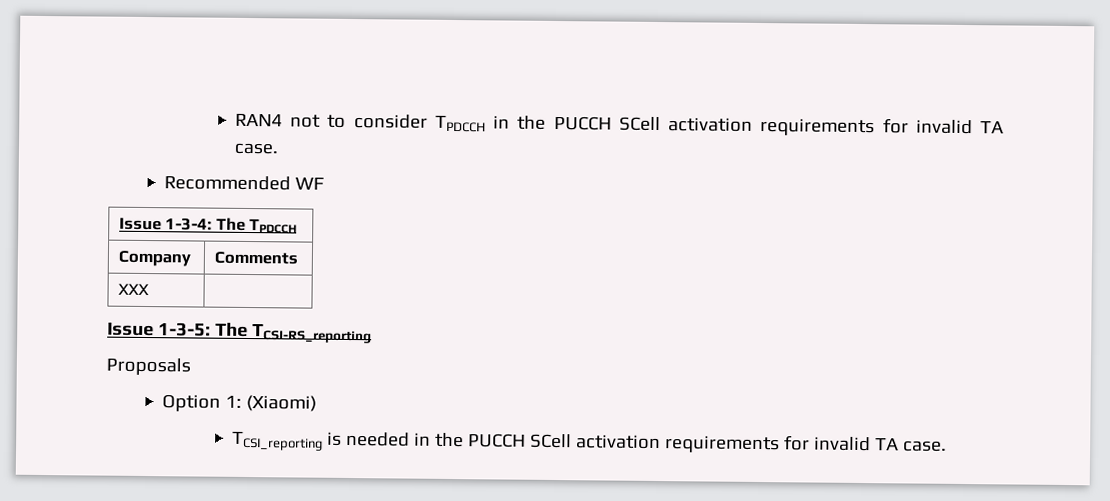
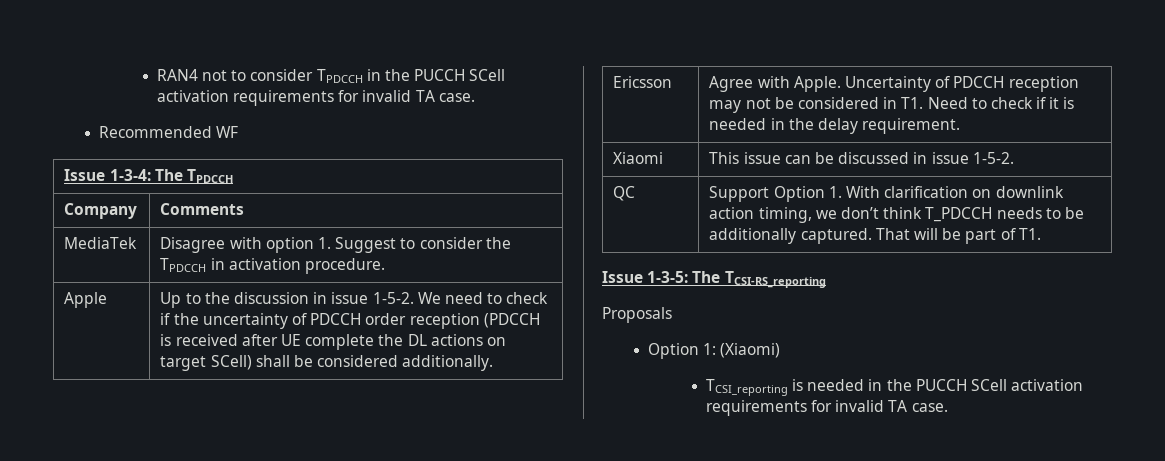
- XXX |
+ MediaTek | Disagree with option 1. Suggest to consider the TPDCCH in activation procedure.
+ Apple | Up to the discussion in issue 1-5-2. We need to check if the uncertainty of PDCCH order reception (PDCCH is received after UE complete the DL actions on target SCell) shall be considered additionally.
+ Ericsson | Agree with Apple. Uncertainty of PDCCH reception may not be considered in T1. Need to check if it is needed in the delay requirement.
+ Xiaomi | This issue can be discussed in issue 1-5-2.
+ QC | Support Option 1. With clarification on downlink action timing, we don’t think T_PDCCH needs to be additionally captured. That will be part of T1.

